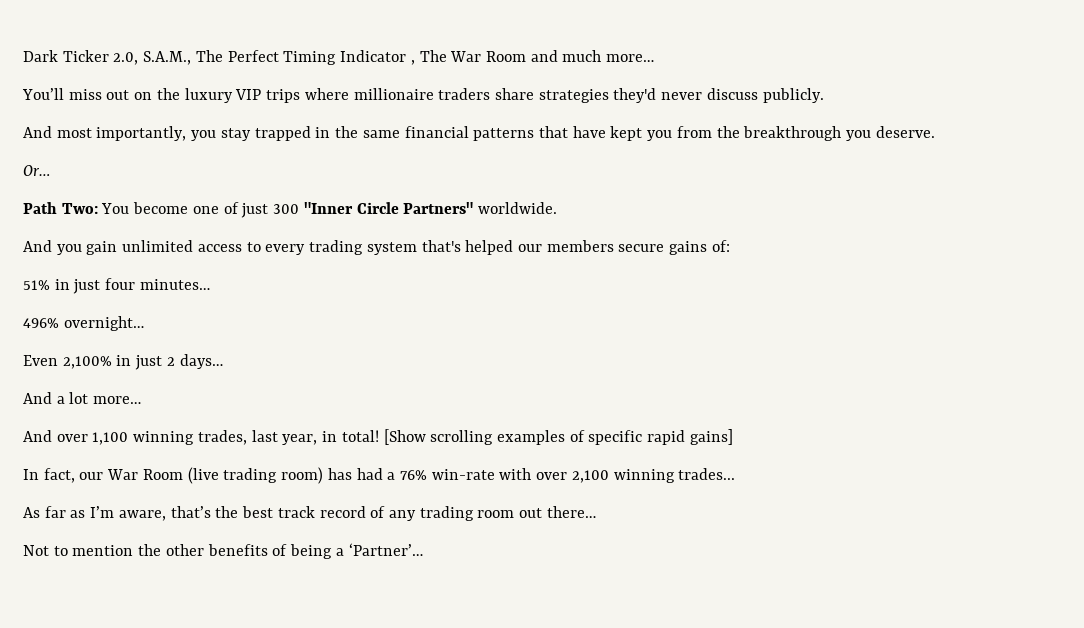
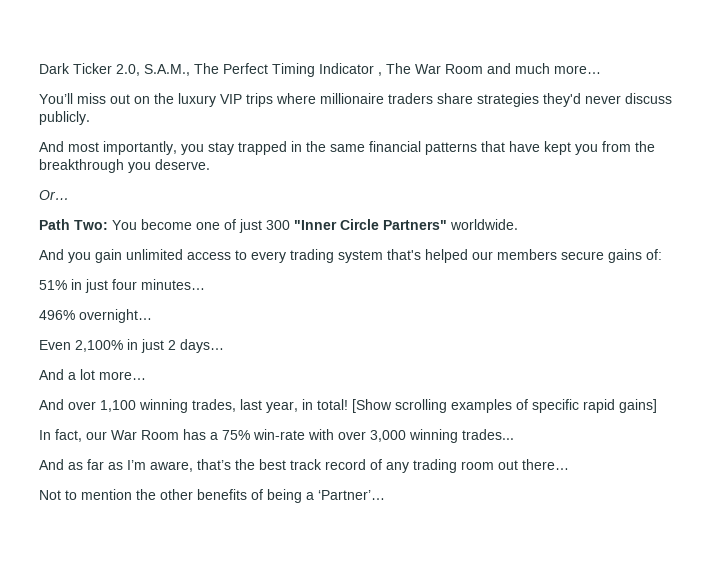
- In fact, our War Room (live trading room) has had a 76% win-rate with over 2,100 winning trades...
+ In fact, our War Room has a 75% win-rate with over 3,000 winning trades...
- As far as I’m aware, that’s the best track record of any trading room out there…
+ And as far as I’m aware, that’s the best track record of any trading room out there…

